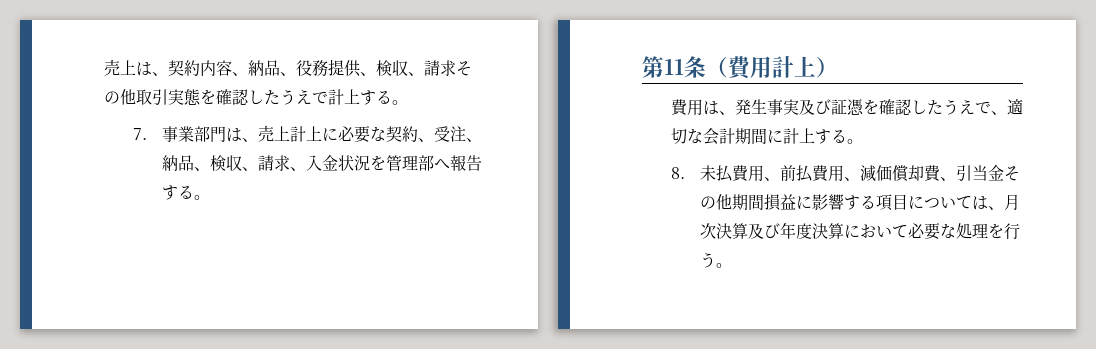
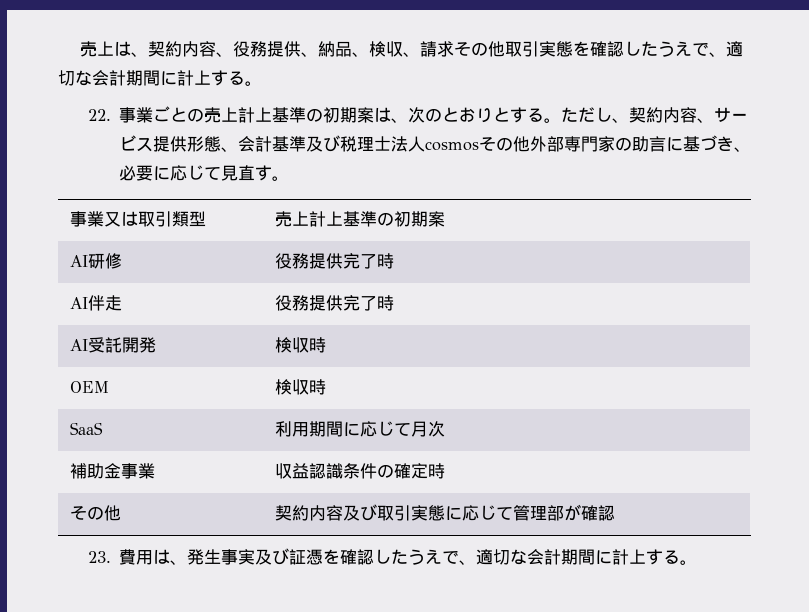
- 売上は、契約内容、納品、役務提供、検収、請求その他取引実態を確認したうえで計上する。
- 7.事業部門は、売上計上に必要な契約、受注、納品、検収、請求、入金状況を管理部へ報告する。
- 第11条（費用計上）
- 費用は、発生事実及び証憑を確認したうえで、適切な会計期間に計上する。
+ 売上は、契約内容、役務提供、納品、検収、請求その他取引実態を確認したうえで、適切な会計期間に計上する。
+ 22.事業ごとの売上計上基準の初期案は、次のとおりとする。ただし、契約内容、サービス提供形態、会計基準及び税理士法人cosmosその他外部専門家の助言に基づき、必要に応じて見直す。
+ 事業又は取引類型 | 売上計上基準の初期案
+ AI研修 | 役務提供完了時
+ AI伴走 | 役務提供完了時
+ AI受託開発 | 検収時
+ OEM | 検収時
+ SaaS | 利用期間に応じて月次
+ 補助金事業 | 収益認識条件の確定時
+ その他 | 契約内容及び取引実態に応じて管理部が確認
+ 23.費用は、発生事実及び証憑を確認したうえで、適切な会計期間に計上する。
- 8.未払費用、前払費用、減価償却費、引当金その他期間損益に影響する項目については、月次決算及び年度決算において必要な処理を行う。

